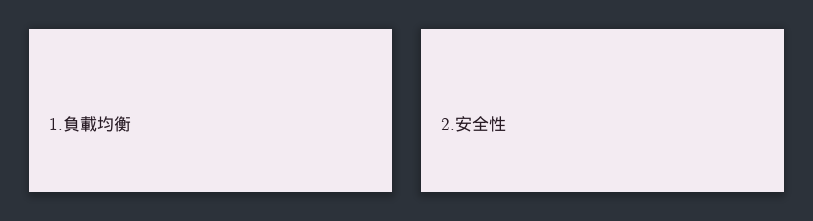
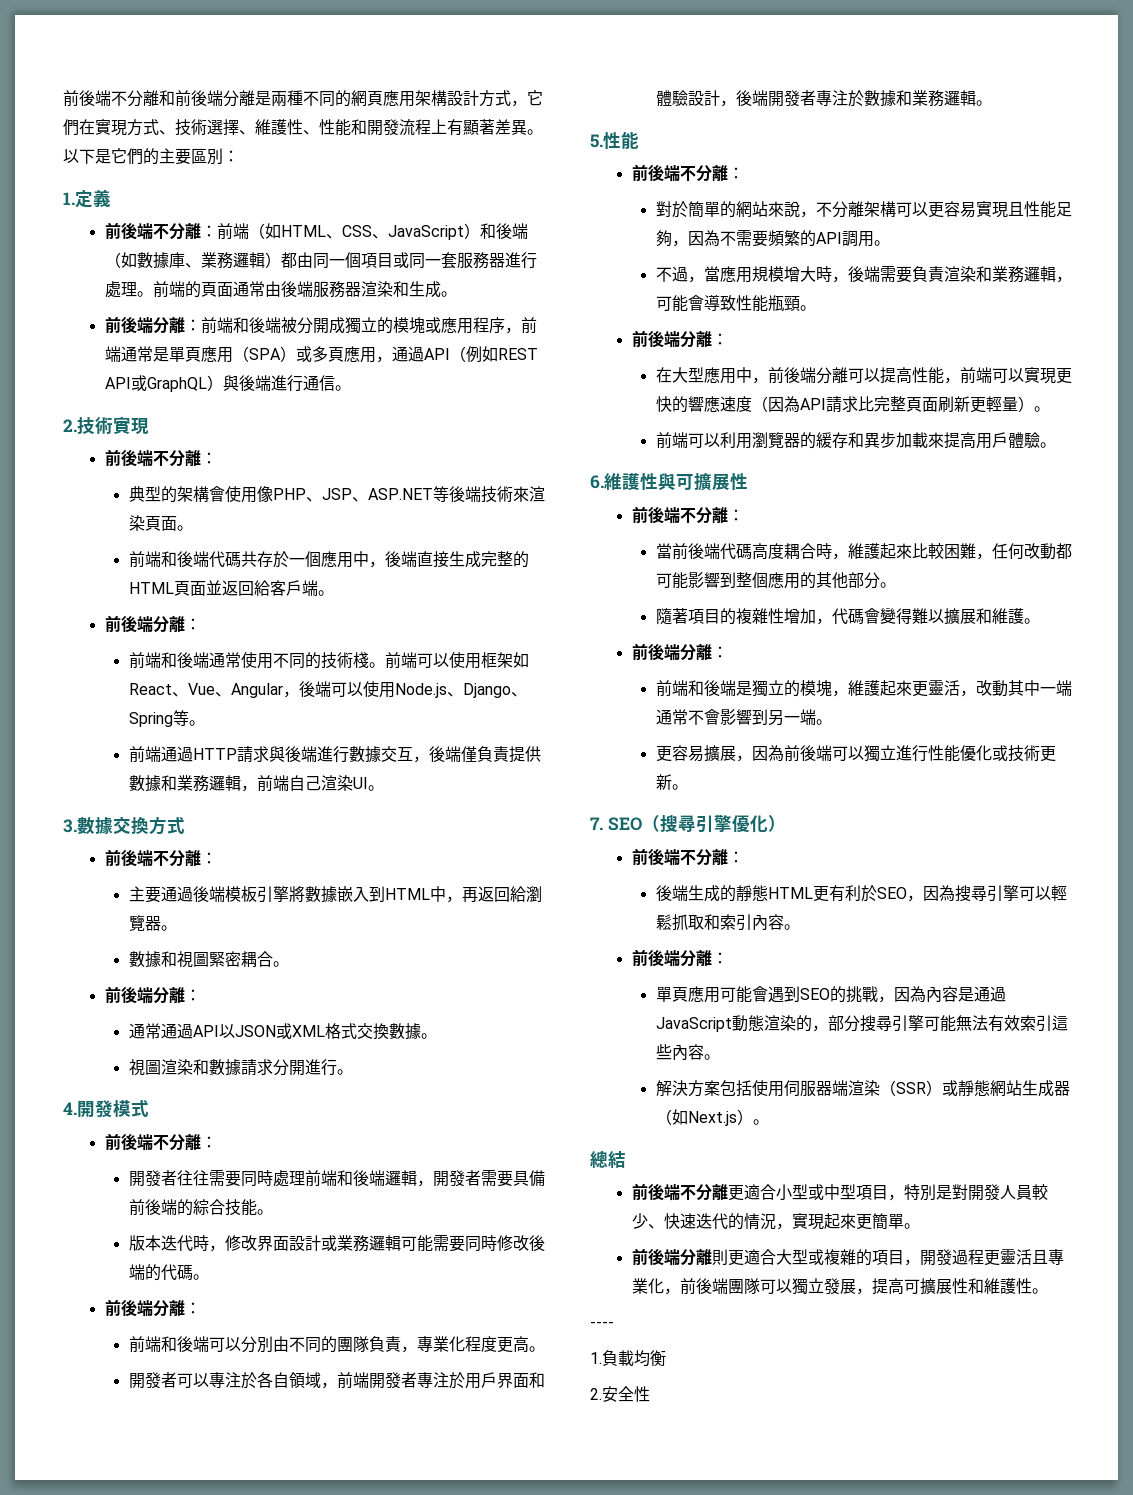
+ 前後端不分離和前後端分離是兩種不同的網頁應用架構設計方式，它們在實現方式、技術選擇、維護性、性能和開發流程上有顯著差異。以下是它們的主要區別：
+ 1.定義
+ 前後端不分離：前端（如HTML、CSS、JavaScript）和後端（如數據庫、業務邏輯）都由同一個項目或同一套服務器進行處理。前端的頁面通常由後端服務器渲染和生成。
+ 前後端分離：前端和後端被分開成獨立的模塊或應用程序，前端通常是單頁應用（SPA）或多頁應用，通過API（例如REST API或GraphQL）與後端進行通信。
+ 2.技術實現
+ 前後端不分離：
+ 典型的架構會使用像PHP、JSP、ASP.NET等後端技術來渲染頁面。
+ 前端和後端代碼共存於一個應用中，後端直接生成完整的HTML頁面並返回給客戶端。
+ 前後端分離：
+ 前端和後端通常使用不同的技術棧。前端可以使用框架如React、Vue、Angular，後端可以使用Node.js、Django、Spring等。
+ 前端通過HTTP請求與後端進行數據交互，後端僅負責提供數據和業務邏輯，前端自己渲染UI。
+ 3.數據交換方式
+ 前後端不分離：
+ 主要通過後端模板引擎將數據嵌入到HTML中，再返回給瀏覽器。
+ 數據和視圖緊密耦合。
+ 前後端分離：
+ 通常通過API以JSON或XML格式交換數據。
+ 視圖渲染和數據請求分開進行。
+ 4.開發模式
+ 前後端不分離：
+ 開發者往往需要同時處理前端和後端邏輯，開發者需要具備前後端的綜合技能。
+ 版本迭代時，修改界面設計或業務邏輯可能需要同時修改後端的代碼。
+ 前後端分離：
+ 前端和後端可以分別由不同的團隊負責，專業化程度更高。
+ 開發者可以專注於各自領域，前端開發者專注於用戶界面和體驗設計，後端開發者專注於數據和業務邏輯。
+ 5.性能
+ 前後端不分離：
+ 對於簡單的網站來說，不分離架構可以更容易實現且性能足夠，因為不需要頻繁的API調用。
+ 不過，當應用規模增大時，後端需要負責渲染和業務邏輯，可能會導致性能瓶頸。
+ 前後端分離：
+ 在大型應用中，前後端分離可以提高性能，前端可以實現更快的響應速度（因為API請求比完整頁面刷新更輕量）。
+ 前端可以利用瀏覽器的緩存和異步加載來提高用戶體驗。
+ 6.維護性與可擴展性
+ 前後端不分離：
+ 當前後端代碼高度耦合時，維護起來比較困難，任何改動都可能影響到整個應用的其他部分。
+ 隨著項目的複雜性增加，代碼會變得難以擴展和維護。
+ 前後端分離：
+ 前端和後端是獨立的模塊，維護起來更靈活，改動其中一端通常不會影響到另一端。
+ 更容易擴展，因為前後端可以獨立進行性能優化或技術更新。
+ 7. SEO（搜尋引擎優化）
+ 前後端不分離：
+ 後端生成的靜態HTML更有利於SEO，因為搜尋引擎可以輕鬆抓取和索引內容。
+ 前後端分離：
+ 單頁應用可能會遇到SEO的挑戰，因為內容是通過JavaScript動態渲染的，部分搜尋引擎可能無法有效索引這些內容。
+ 解決方案包括使用伺服器端渲染（SSR）或靜態網站生成器（如Next.js）。
+ 總結
+ 前後端不分離更適合小型或中型項目，特別是對開發人員較少、快速迭代的情況，實現起來更簡單。
+ 前後端分離則更適合大型或複雜的項目，開發過程更靈活且專業化，前後端團隊可以獨立發展，提高可擴展性和維護性。
+ ----

